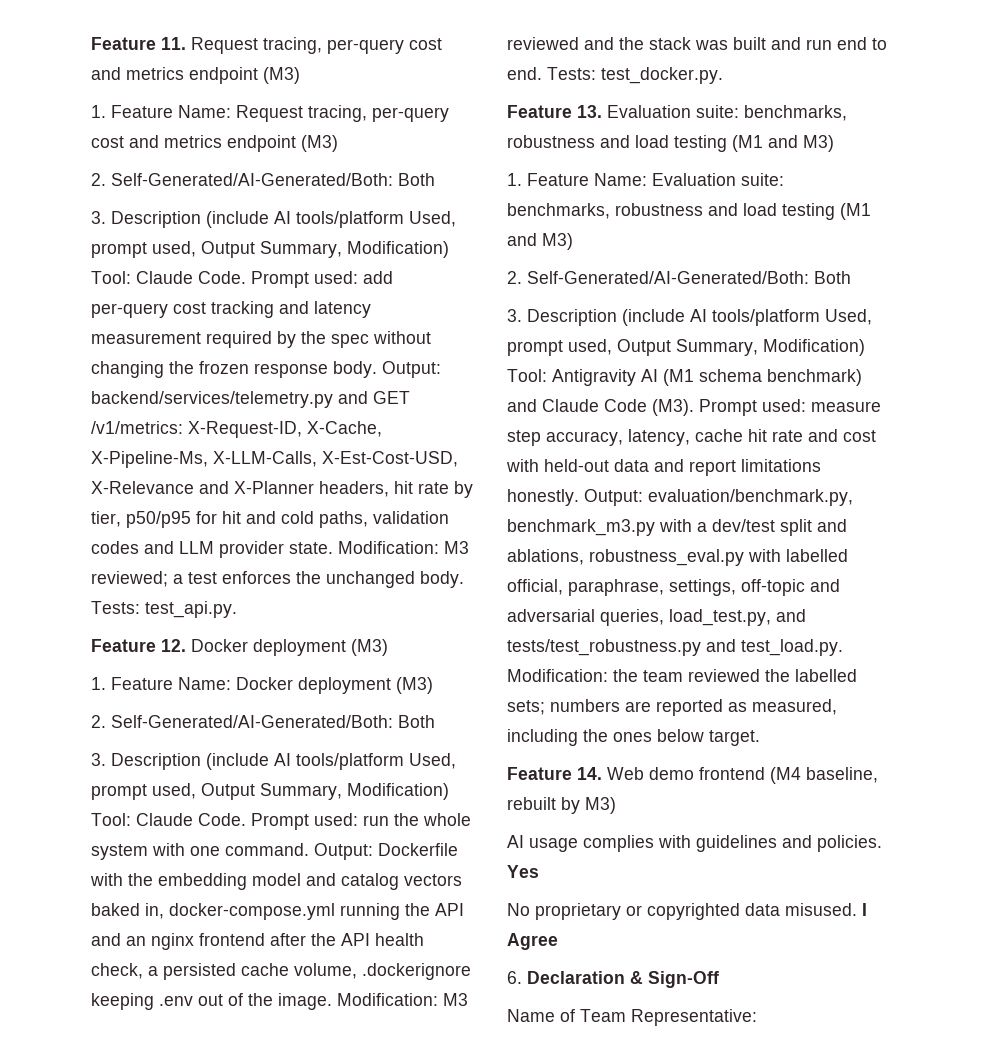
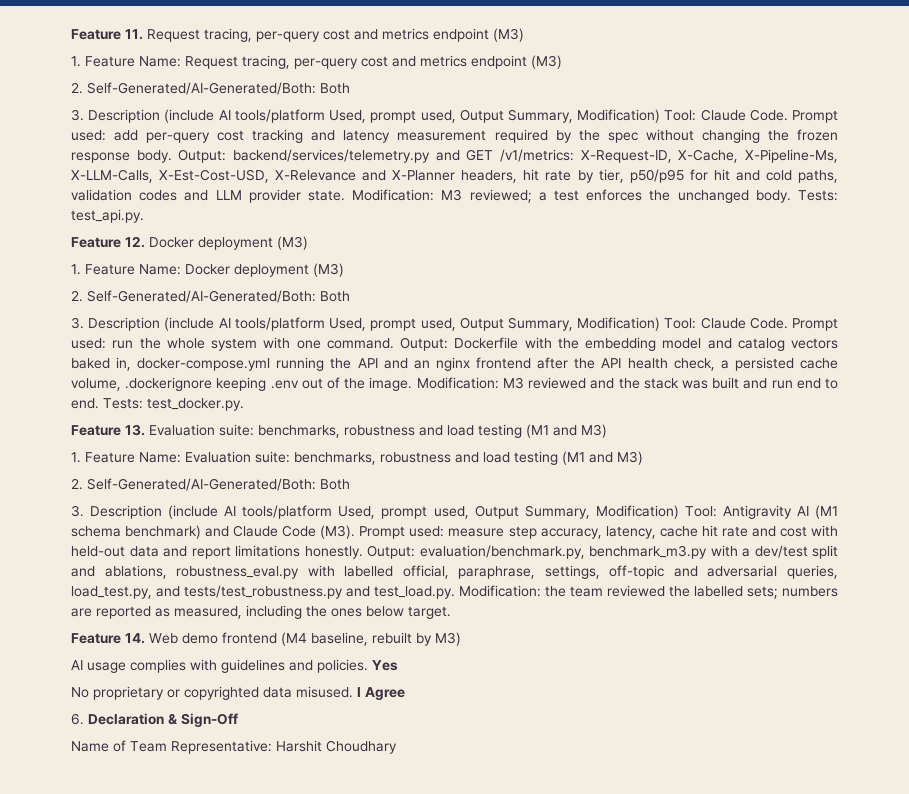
- Name of Team Representative:
+ Name of Team Representative: Harshit Choudhary

